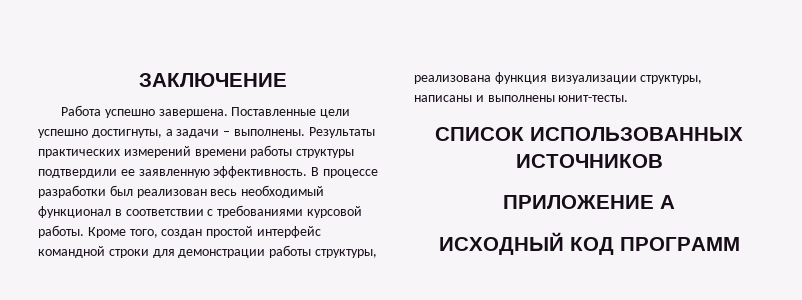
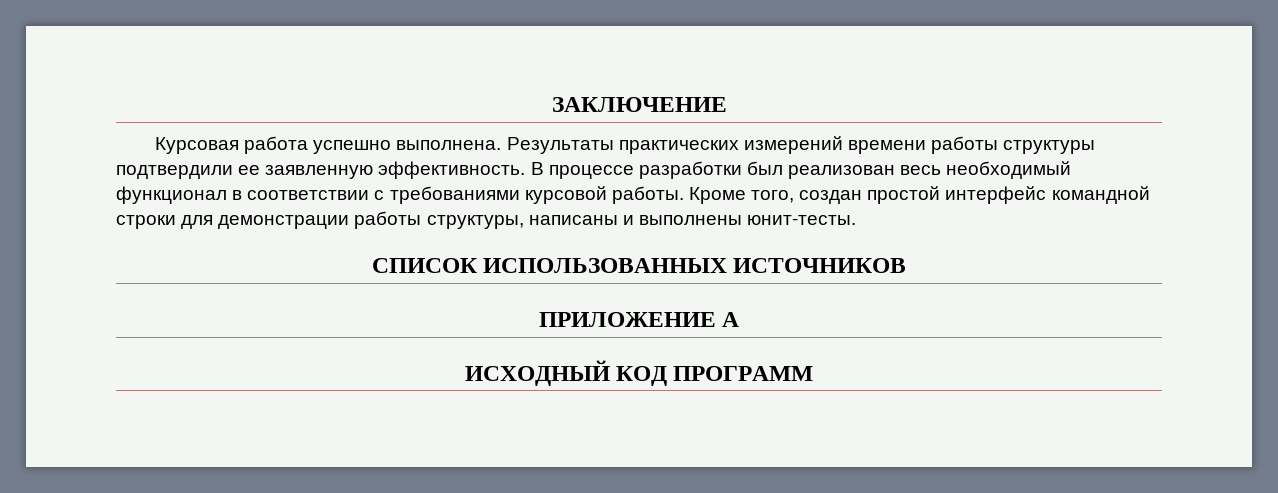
- Работа успешно завершена. Поставленные цели успешно достигнуты, а задачи – выполнены.
+ Курсовая работа успешно выполнена.
- Кроме того, создан простой интерфейс командной строки для демонстрации работы структуры, реализована функция визуализации структуры, написаны и выполнены юнит-тесты.
+ Кроме того, создан простой интерфейс командной строки для демонстрации работы структуры, написаны и выполнены юнит-тесты.

